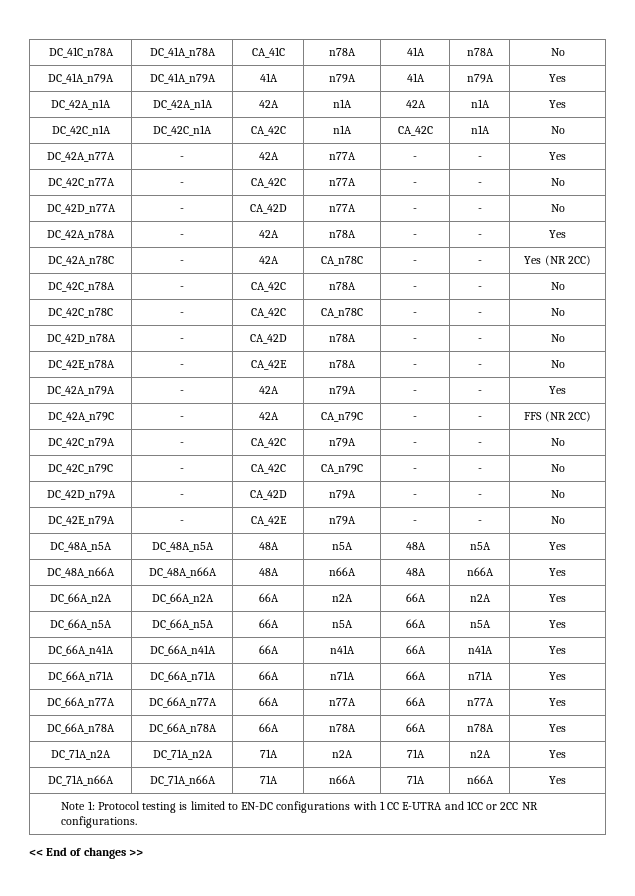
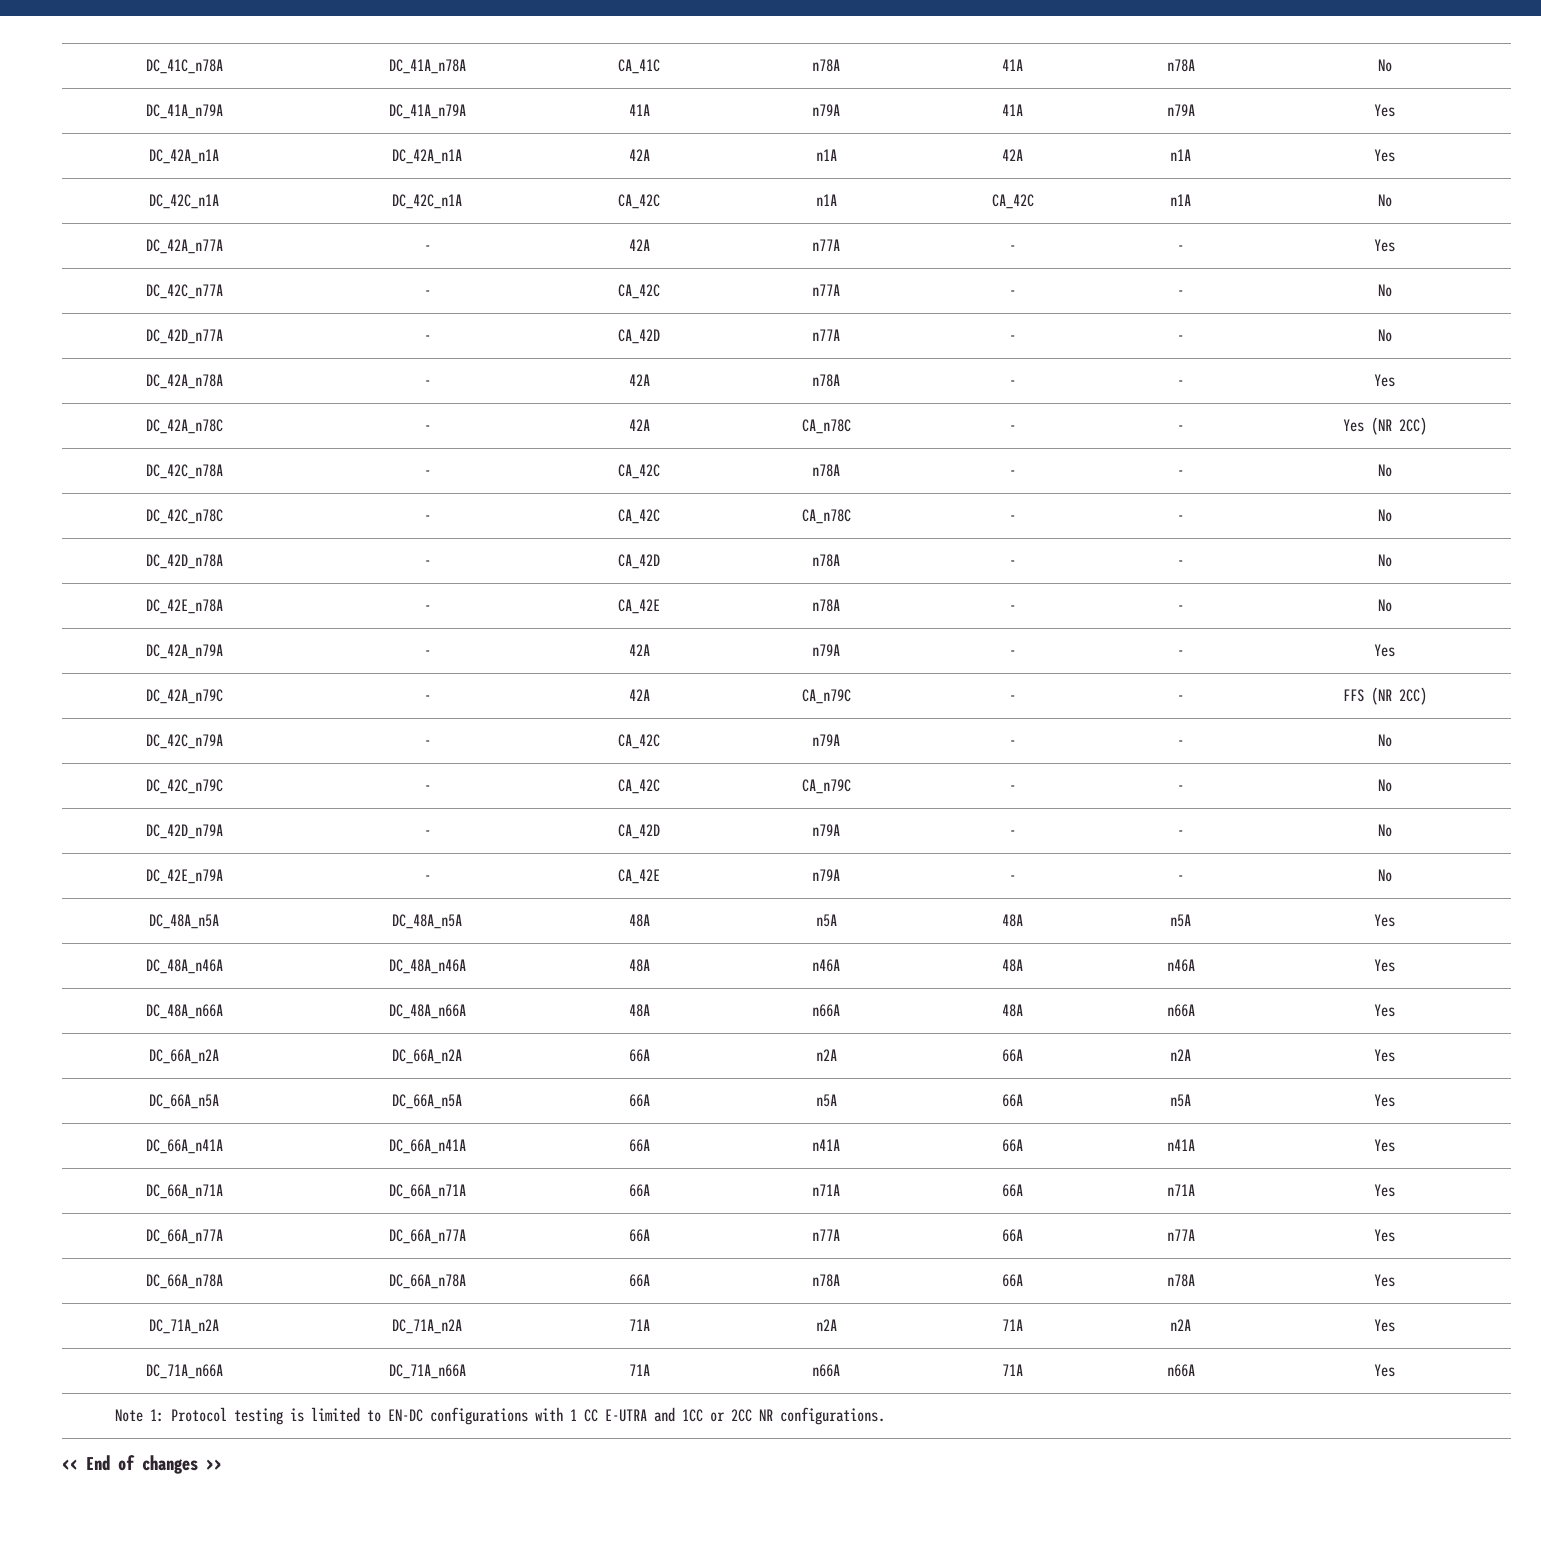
+ DC_48A_n46A | DC_48A_n46A | 48A | n46A | 48A | n46A | Yes

